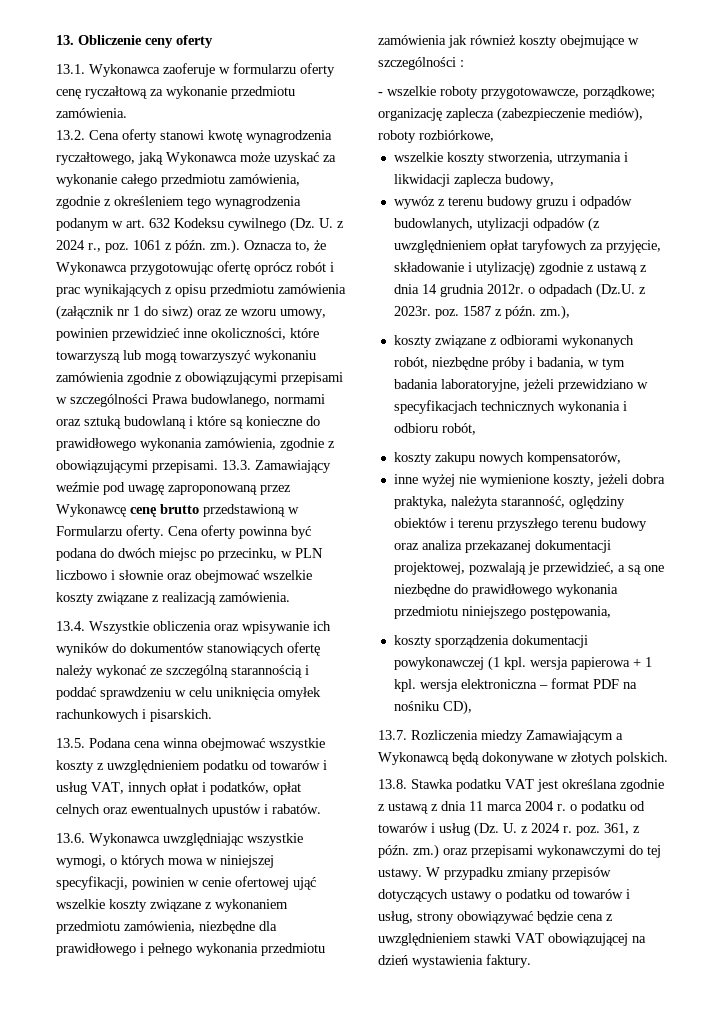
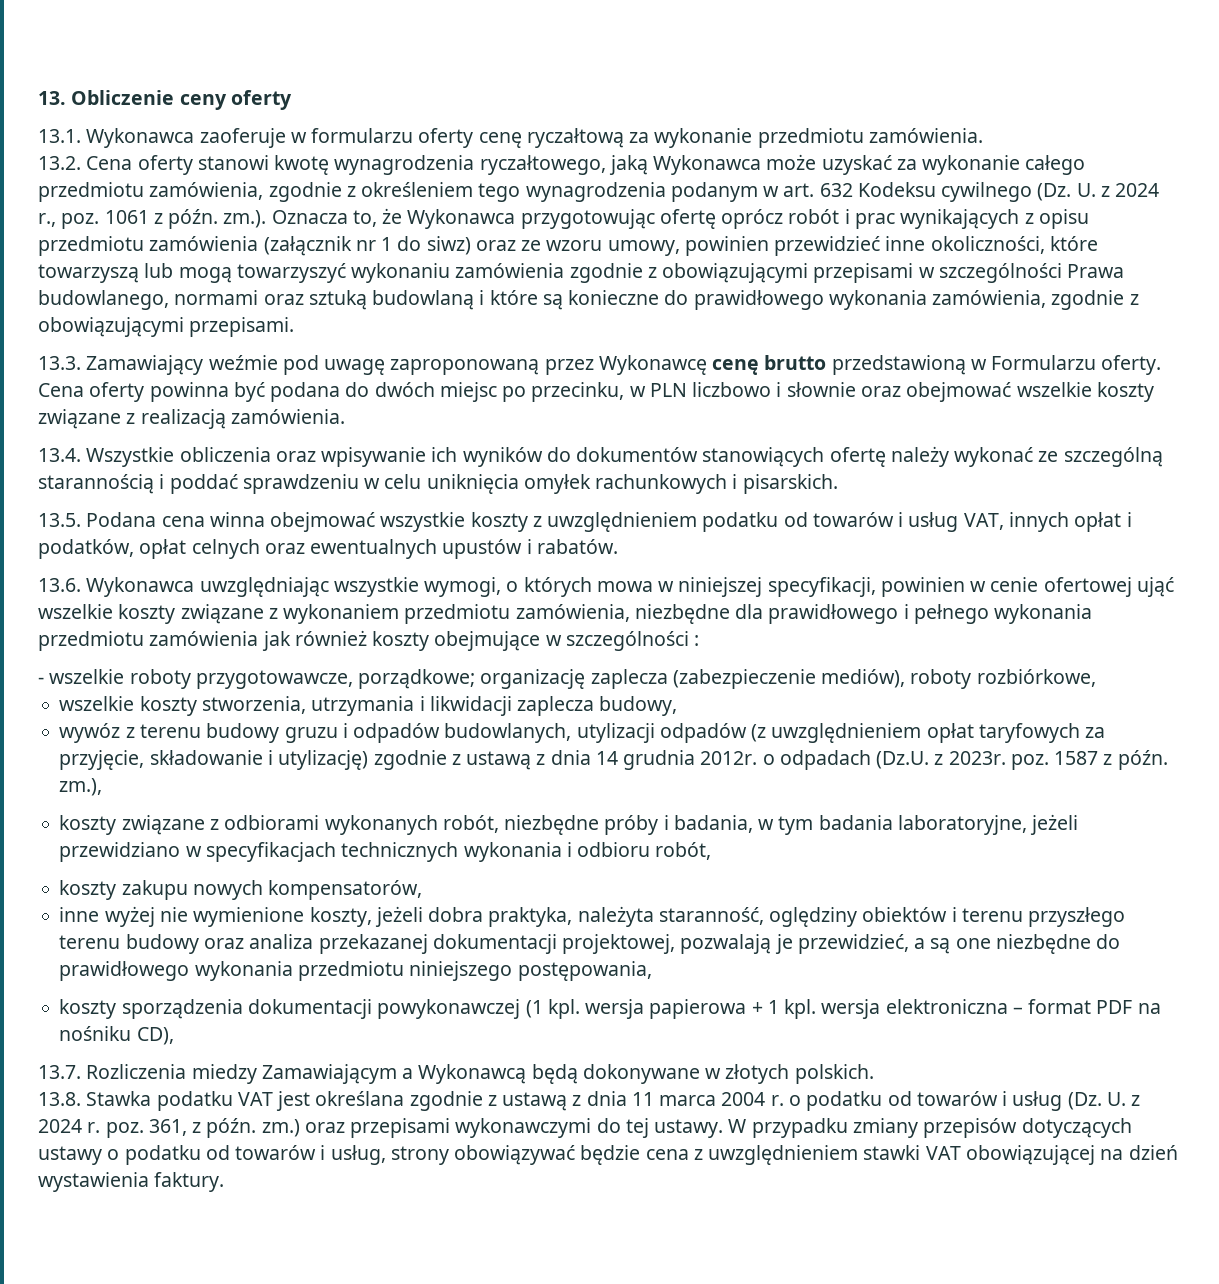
- 13.2. Cena oferty stanowi kwotę wynagrodzenia ryczałtowego, jaką Wykonawca może uzyskać za wykonanie całego przedmiotu zamówienia, zgodnie z określeniem tego wynagrodzenia podanym w art. 632 Kodeksu cywilnego (Dz. U. z 2024 r., poz. 1061 z późn. zm.). Oznacza to, że Wykonawca przygotowując ofertę oprócz robót i prac wynikających z opisu przedmiotu zamówienia (załącznik nr 1 do siwz) oraz ze wzoru umowy, powinien przewidzieć inne okoliczności, które towarzyszą lub mogą towarzyszyć wykonaniu zamówienia zgodnie z obowiązującymi przepisami w szczególności Prawa budowlanego, normami oraz sztuką budowlaną i które są konieczne do prawidłowego wykonania zamówienia, zgodnie z obowiązującymi przepisami. 13.3. Zamawiający weźmie pod uwagę zaproponowaną przez Wykonawcę cenę brutto przedstawioną w Formularzu oferty.
+ 13.2. Cena oferty stanowi kwotę wynagrodzenia ryczałtowego, jaką Wykonawca może uzyskać za wykonanie całego przedmiotu zamówienia, zgodnie z określeniem tego wynagrodzenia podanym w art. 632 Kodeksu cywilnego (Dz. U. z 2024 r., poz. 1061 z późn. zm.). Oznacza to, że Wykonawca przygotowując ofertę oprócz robót i prac wynikających z opisu przedmiotu zamówienia (załącznik nr 1 do siwz) oraz ze wzoru umowy, powinien przewidzieć inne okoliczności, które towarzyszą lub mogą towarzyszyć wykonaniu zamówienia zgodnie z obowiązującymi przepisami w szczególności Prawa budowlanego, normami oraz sztuką budowlaną i które są konieczne do prawidłowego wykonania zamówienia, zgodnie z obowiązującymi przepisami.
+ 13.3. Zamawiający weźmie pod uwagę zaproponowaną przez Wykonawcę cenę brutto przedstawioną w Formularzu oferty.

